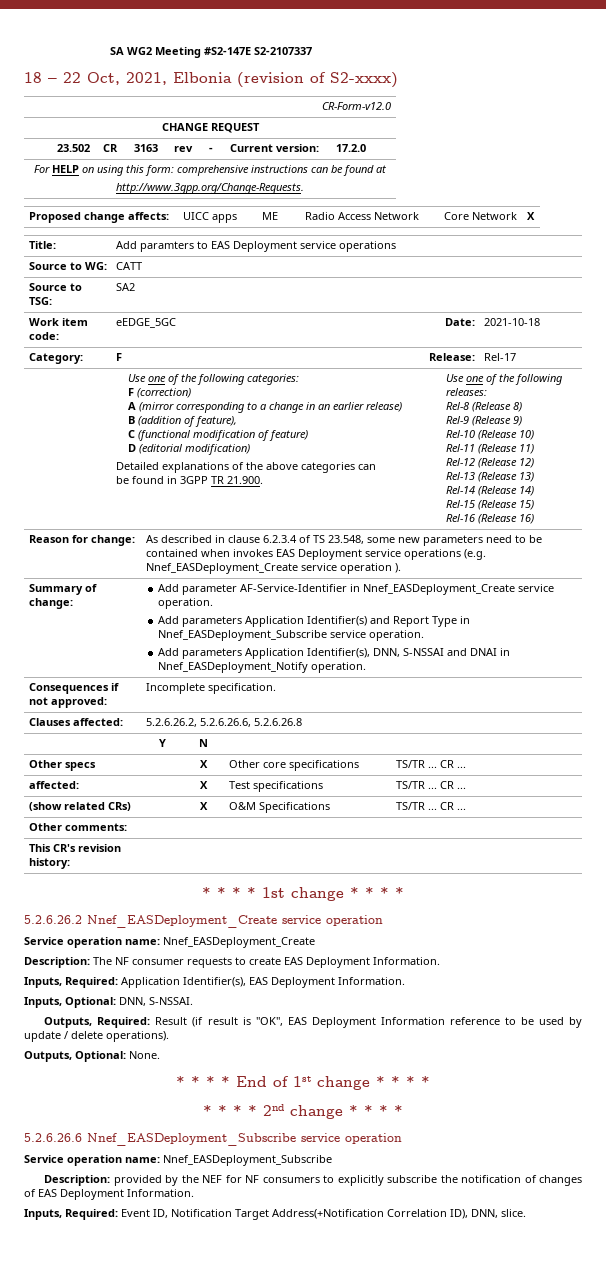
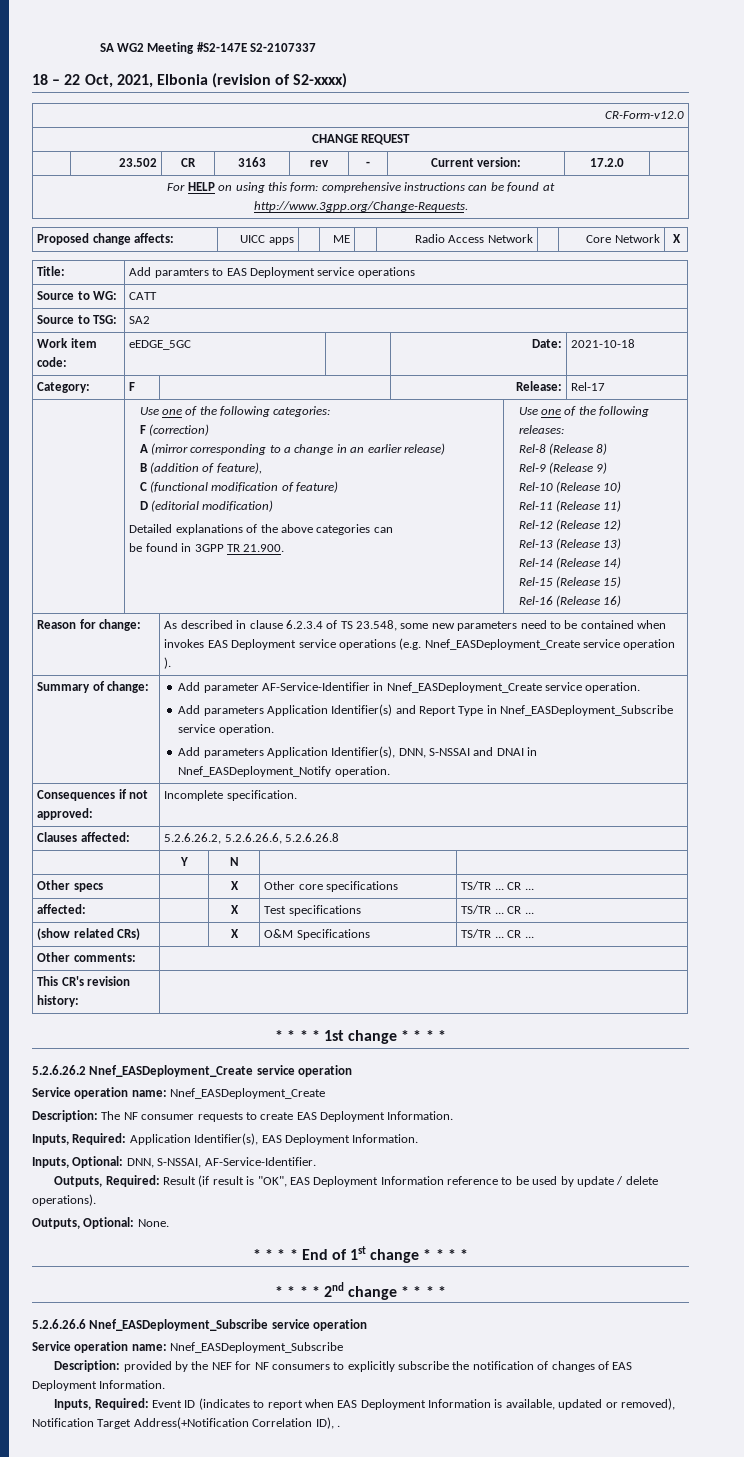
- Inputs, Optional: DNN, S-NSSAI.
+ Inputs, Optional: DNN, S-NSSAI, AF-Service-Identifier.
- Inputs, Required: Event ID, Notification Target Address(+Notification Correlation ID), DNN, slice.
+ Inputs, Required: Event ID (indicates to report when EAS Deployment Information is available, updated or removed), Notification Target Address(+Notification Correlation ID), .

